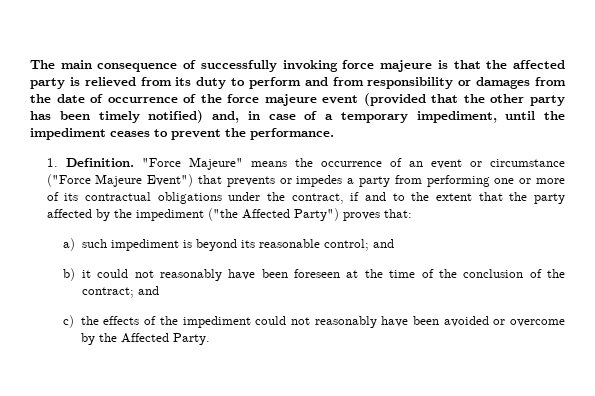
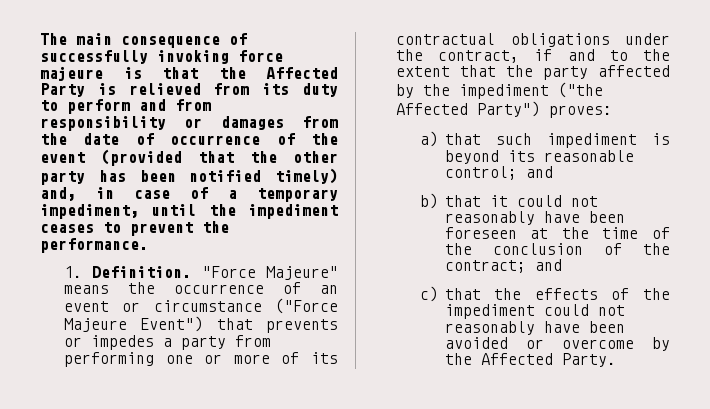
- The main consequence of successfully invoking force majeure is that the affected party is relieved from its duty to perform and from responsibility or damages from the date of occurrence of the force majeure event (provided that the other party has been timely notified) and, in case of a temporary impediment, until the impediment ceases to prevent the performance.
+ The main consequence of successfully invoking force majeure is that the Affected Party is relieved from its duty to perform and from responsibility or damages from the date of occurrence of the event (provided that the other party has been notified timely) and, in case of a temporary impediment, until the impediment ceases to prevent the performance.
- "Force Majeure" means the occurrence of an event or circumstance ("Force Majeure Event") that prevents or impedes a party from performing one or more of its contractual obligations under the contract, if and to the extent that the party affected by the impediment ("the Affected Party") proves that:
+ "Force Majeure" means the occurrence of an event or circumstance ("Force Majeure Event") that prevents or impedes a party from performing one or more of its contractual obligations under the contract, if and to the extent that the party affected by the impediment ("the Affected Party") proves:
- a) such impediment is beyond its reasonable control; and
+ a) that such impediment is beyond its reasonable control; and
- b) it could not reasonably have been foreseen at the time of the conclusion of the contract; and
+ b) that it could not reasonably have been foreseen at the time of the conclusion of the contract; and
- c) the effects of the impediment could not reasonably have been avoided or overcome by the Affected Party.
+ c) that the effects of the impediment could not reasonably have been avoided or overcome by the Affected Party.

